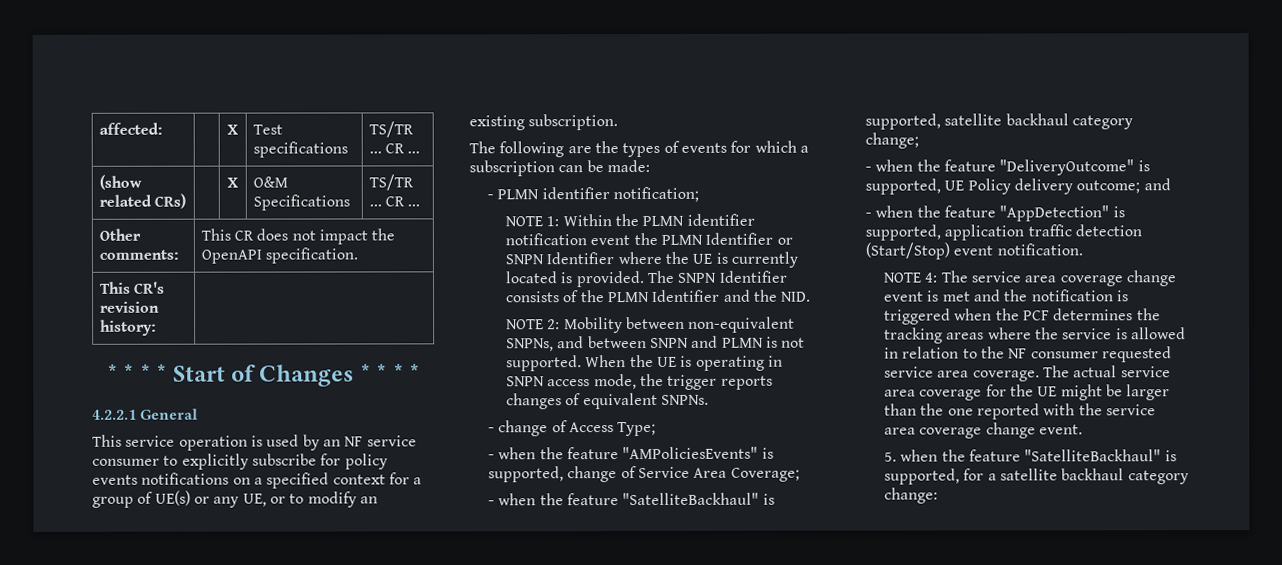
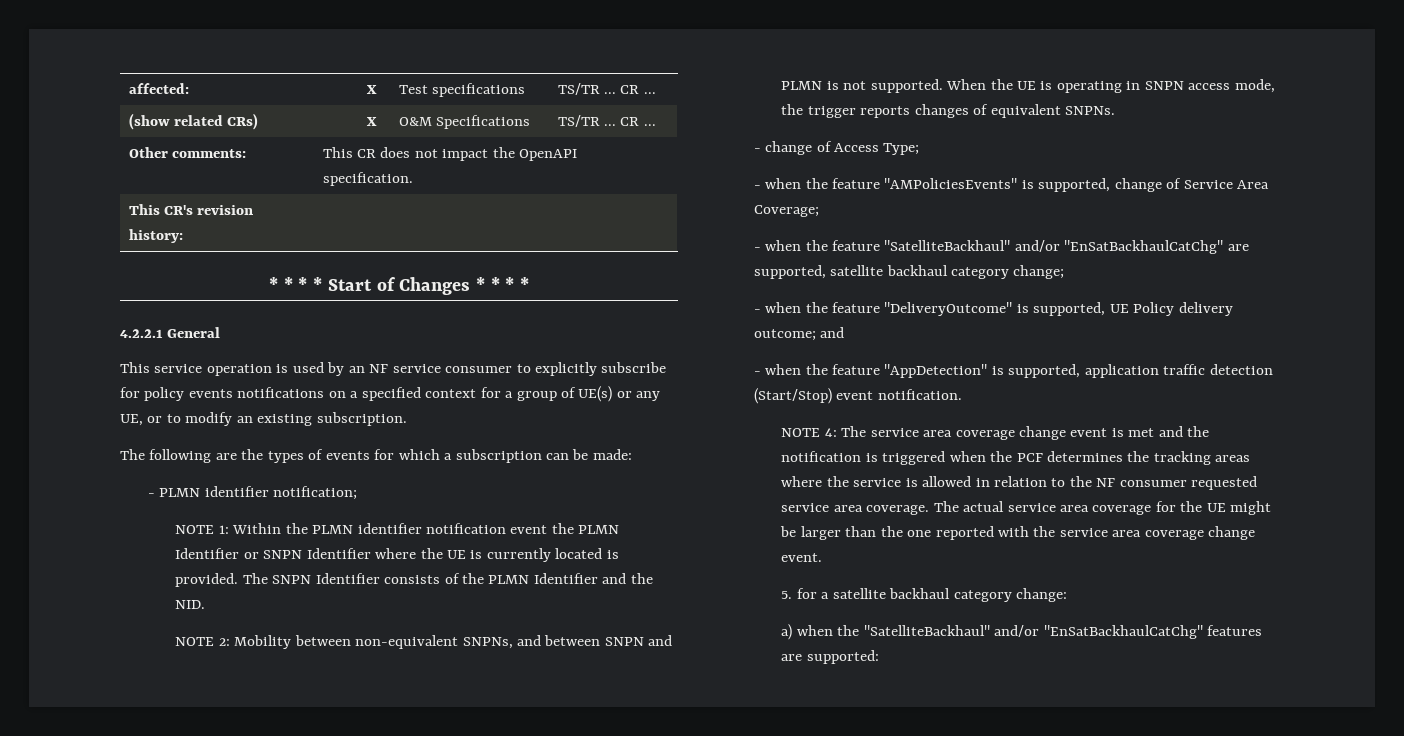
- - when the feature "SatelliteBackhaul" is supported, satellite backhaul category change;
+ - when the feature "SatelliteBackhaul" and/or "EnSatBackhaulCatChg" are supported, satellite backhaul category change;
- 5. when the feature "SatelliteBackhaul" is supported, for a satellite backhaul category change:
+ 5. for a satellite backhaul category change:
+ a) when the "SatelliteBackhaul" and/or "EnSatBackhaulCatChg" features are supported:

